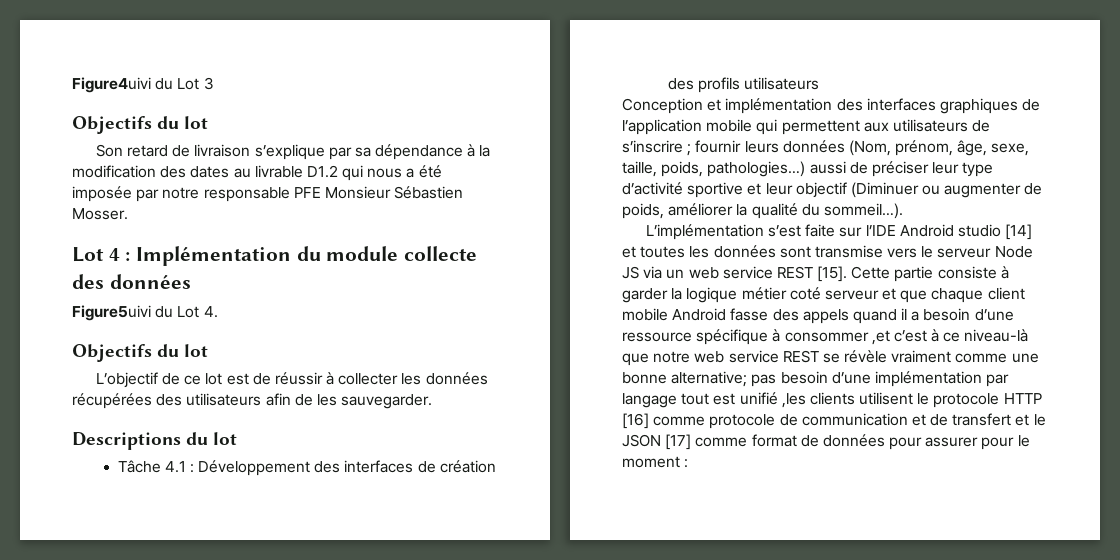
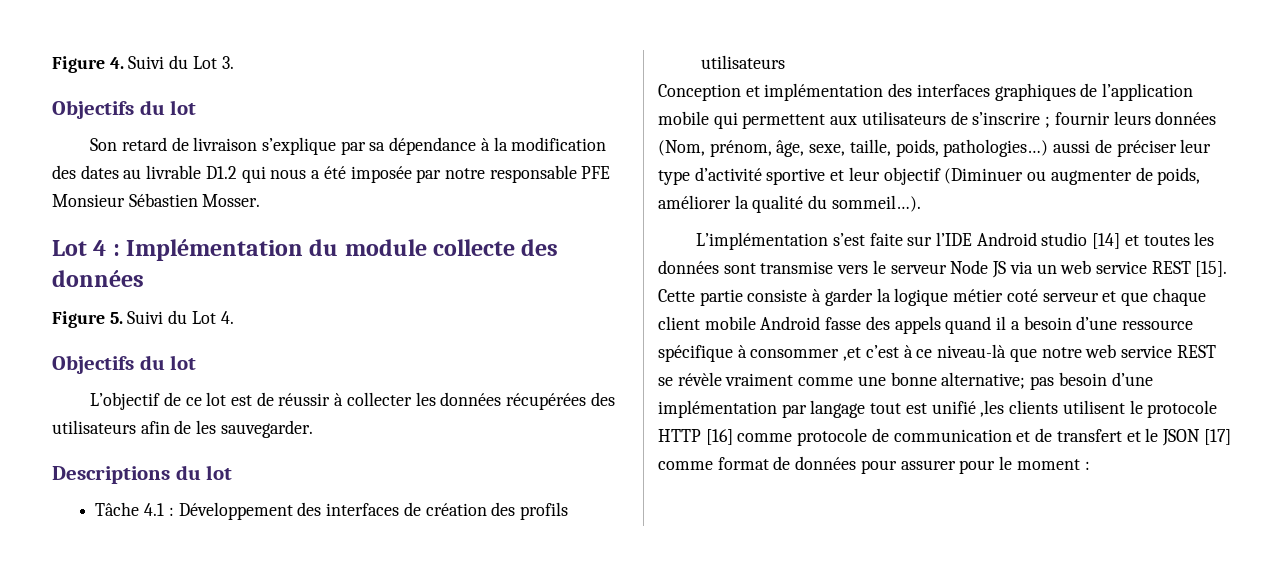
- Figure4uivi du Lot 3
+ Figure 4. Suivi du Lot 3.
- Figure5uivi du Lot 4.
+ Figure 5. Suivi du Lot 4.

